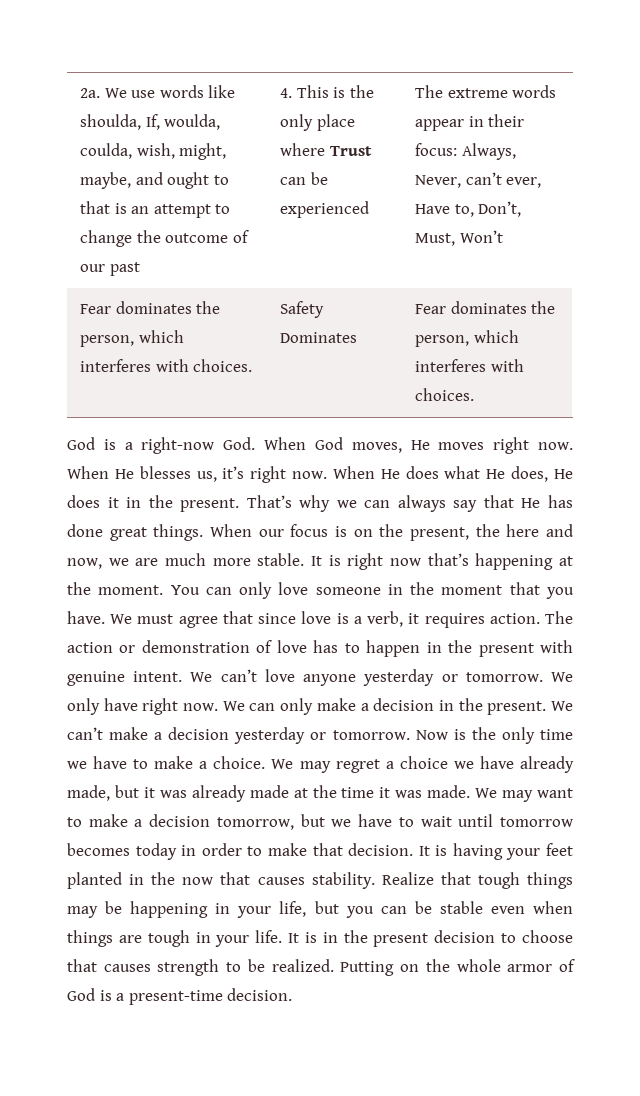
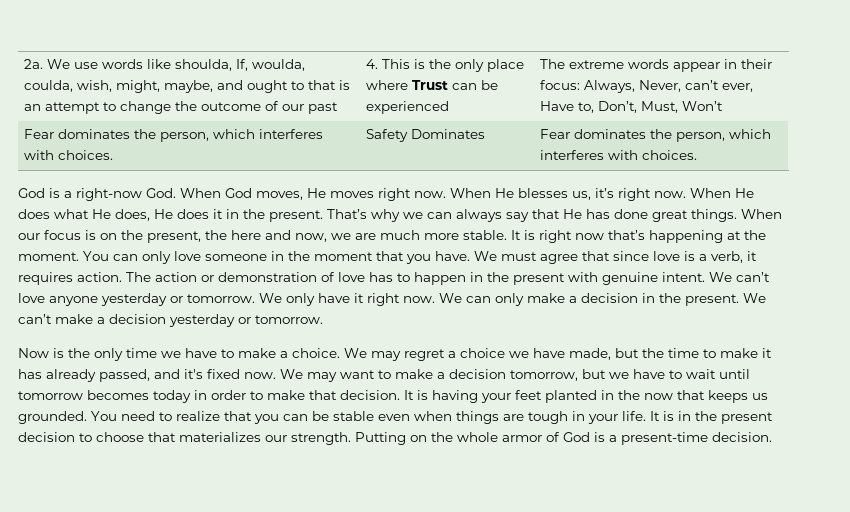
- We only have right now.
+ We only have it right now.
- We can’t make a decision yesterday or tomorrow. Now is the only time we have to make a choice.
+ We can’t make a decision yesterday or tomorrow.
+ Now is the only time we have to make a choice.
- We may regret a choice we have already made, but it was already made at the time it was made.
+ We may regret a choice we have made, but the time to make it has already passed, and it's fixed now.
- It is having your feet planted in the now that causes stability. Realize that tough things may be happening in your life, but you can be stable even when things are tough in your life.
+ It is having your feet planted in the now that keeps us grounded. You need to realize that you can be stable even when things are tough in your life.
- It is in the present decision to choose that causes strength to be realized.
+ It is in the present decision to choose that materializes our strength.

